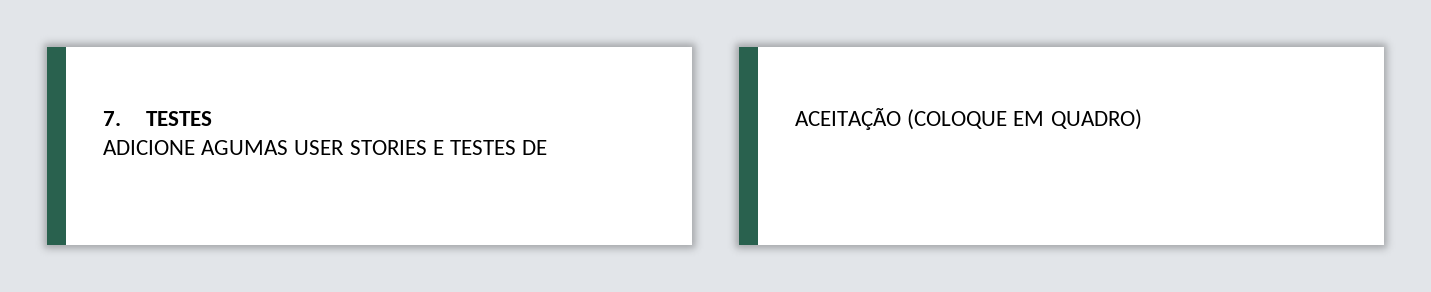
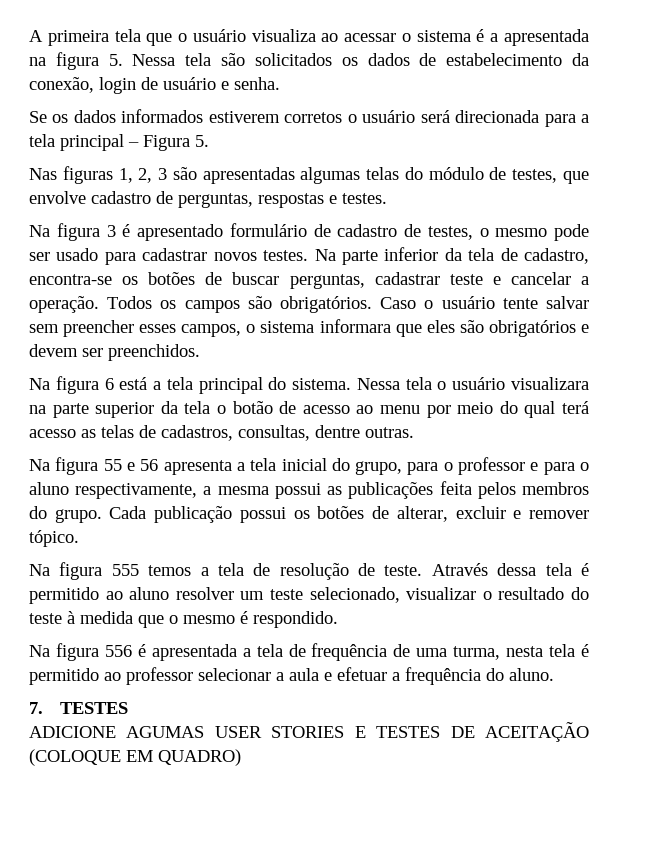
+ A primeira tela que o usuário visualiza ao acessar o sistema é a apresentada na figura 5. Nessa tela são solicitados os dados de estabelecimento da conexão, login de usuário e senha.
+ Se os dados informados estiverem corretos o usuário será direcionada para a tela principal – Figura 5.
+ Nas figuras 1, 2, 3 são apresentadas algumas telas do módulo de testes, que envolve cadastro de perguntas, respostas e testes.
+ Na figura 3 é apresentado formulário de cadastro de testes, o mesmo pode ser usado para cadastrar novos testes. Na parte inferior da tela de cadastro, encontra-se os botões de buscar perguntas, cadastrar teste e cancelar a operação. Todos os campos são obrigatórios. Caso o usuário tente salvar sem preencher esses campos, o sistema informara que eles são obrigatórios e devem ser preenchidos.
+ Na figura 6 está a tela principal do sistema. Nessa tela o usuário visualizara na parte superior da tela o botão de acesso ao menu por meio do qual terá acesso as telas de cadastros, consultas, dentre outras.
+ Na figura 55 e 56 apresenta a tela inicial do grupo, para o professor e para o aluno respectivamente, a mesma possui as publicações feita pelos membros do grupo. Cada publicação possui os botões de alterar, excluir e remover tópico.
+ Na figura 555 temos a tela de resolução de teste. Através dessa tela é permitido ao aluno resolver um teste selecionado, visualizar o resultado do teste à medida que o mesmo é respondido.
+ Na figura 556 é apresentada a tela de frequência de uma turma, nesta tela é permitido ao professor selecionar a aula e efetuar a frequência do aluno.

